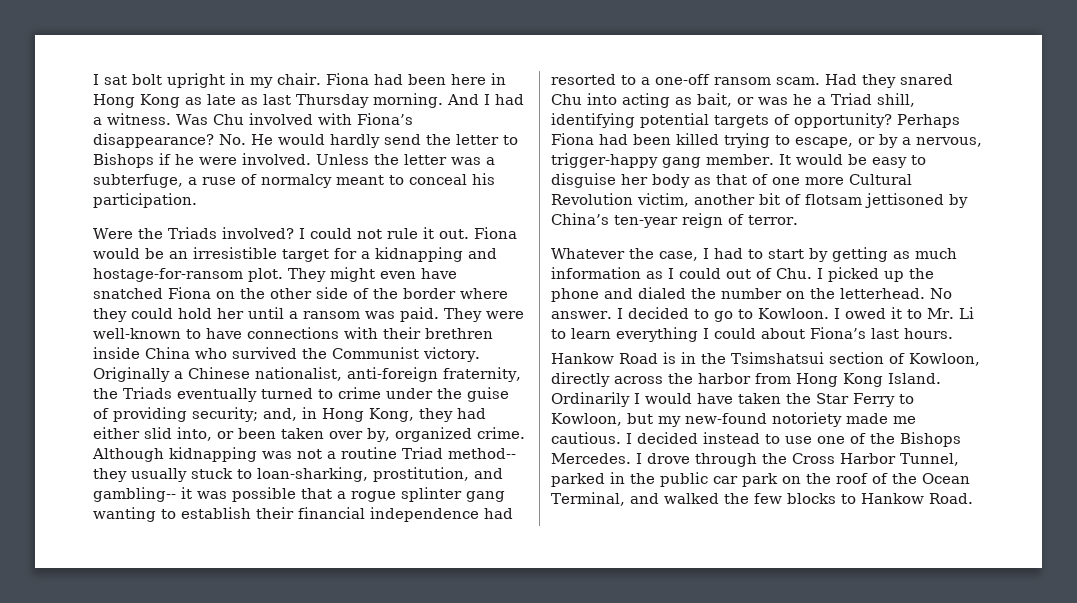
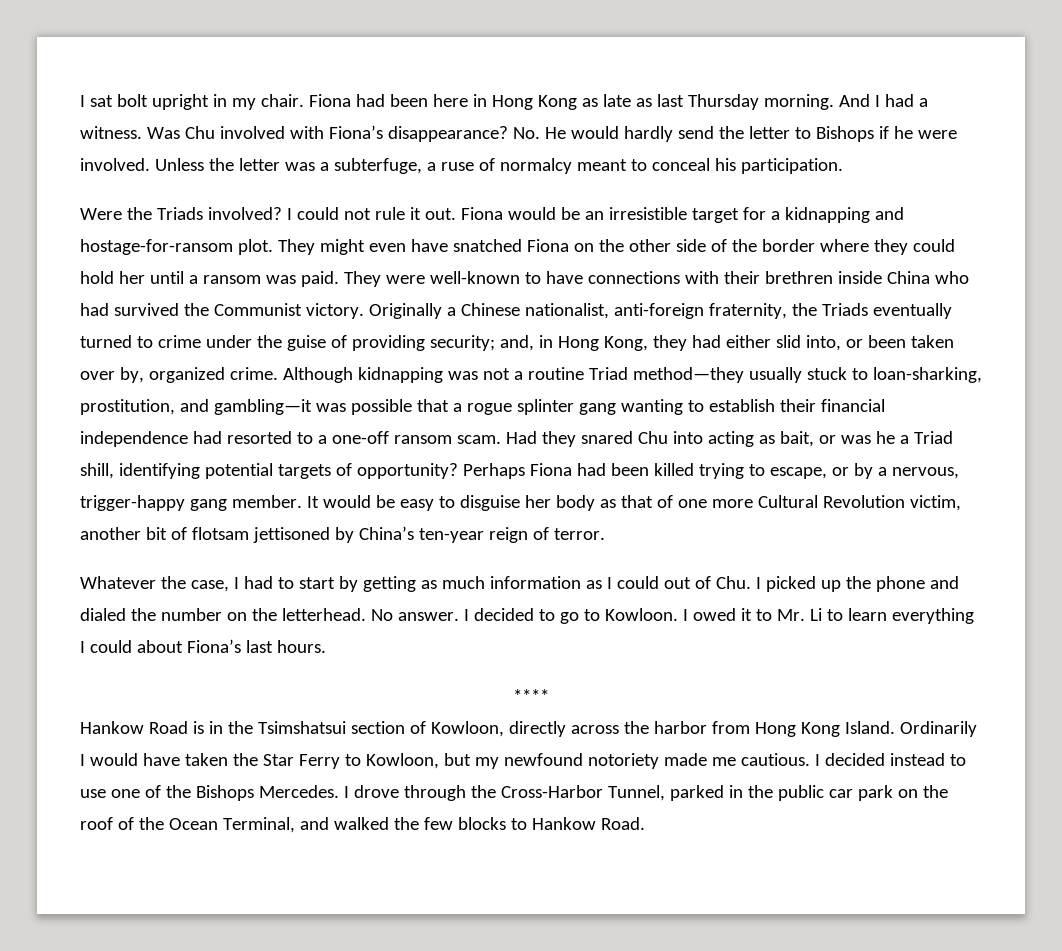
- They were well-known to have connections with their brethren inside China who survived the Communist victory.
+ They were well-known to have connections with their brethren inside China who had survived the Communist victory.
- Although kidnapping was not a routine Triad method-- they usually stuck to loan-sharking, prostitution, and gambling-- it was possible that a rogue splinter gang wanting to establish their financial independence had resorted to a one-off ransom scam.
+ Although kidnapping was not a routine Triad method—they usually stuck to loan-sharking, prostitution, and gambling—it was possible that a rogue splinter gang wanting to establish their financial independence had resorted to a one-off ransom scam.
+ ****
- Ordinarily I would have taken the Star Ferry to Kowloon, but my new-found notoriety made me cautious.
+ Ordinarily I would have taken the Star Ferry to Kowloon, but my newfound notoriety made me cautious.
- I drove through the Cross Harbor Tunnel, parked in the public car park on the roof of the Ocean Terminal, and walked the few blocks to Hankow Road.
+ I drove through the Cross-Harbor Tunnel, parked in the public car park on the roof of the Ocean Terminal, and walked the few blocks to Hankow Road.

